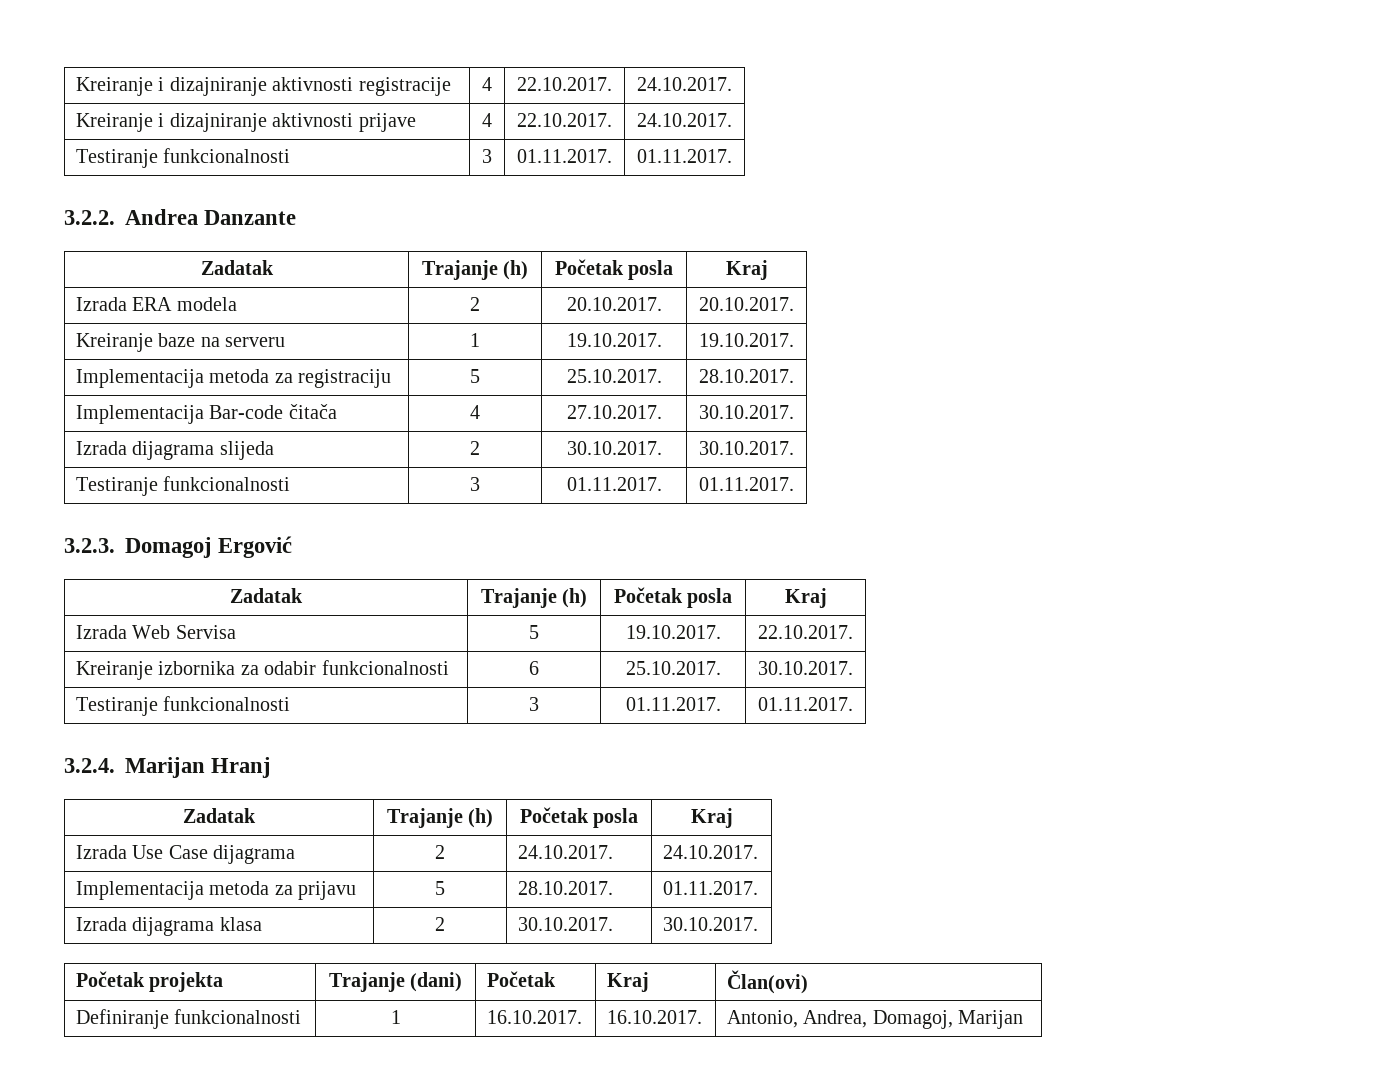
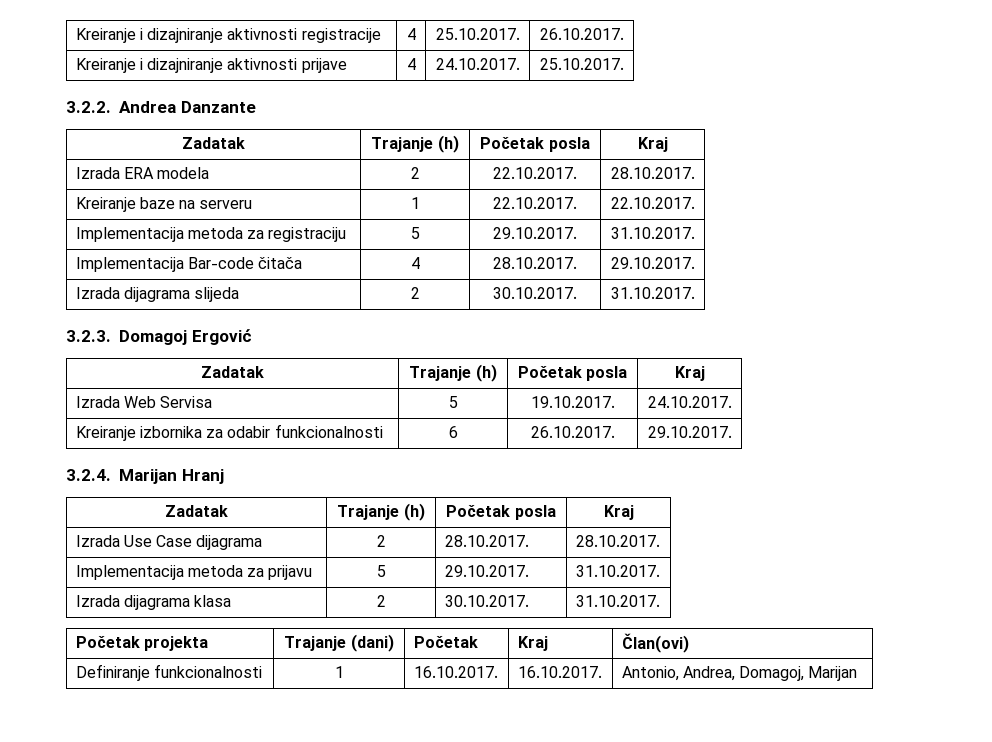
- Kreiranje i dizajniranje aktivnosti registracije | 4 | 22.10.2017. | 24.10.2017.
+ Kreiranje i dizajniranje aktivnosti registracije | 4 | 25.10.2017. | 26.10.2017.
- Kreiranje i dizajniranje aktivnosti prijave | 4 | 22.10.2017. | 24.10.2017.
- Testiranje funkcionalnosti | 3 | 01.11.2017. | 01.11.2017.
+ Kreiranje i dizajniranje aktivnosti prijave | 4 | 24.10.2017. | 25.10.2017.
- Izrada ERA modela | 2 | 20.10.2017. | 20.10.2017.
+ Izrada ERA modela | 2 | 22.10.2017. | 28.10.2017.
- Kreiranje baze na serveru | 1 | 19.10.2017. | 19.10.2017.
+ Kreiranje baze na serveru | 1 | 22.10.2017. | 22.10.2017.
- Implementacija metoda za registraciju | 5 | 25.10.2017. | 28.10.2017.
+ Implementacija metoda za registraciju | 5 | 29.10.2017. | 31.10.2017.
- Implementacija Bar-code čitača | 4 | 27.10.2017. | 30.10.2017.
+ Implementacija Bar-code čitača | 4 | 28.10.2017. | 29.10.2017.
- Izrada dijagrama slijeda | 2 | 30.10.2017. | 30.10.2017.
- Testiranje funkcionalnosti | 3 | 01.11.2017. | 01.11.2017.
+ Izrada dijagrama slijeda | 2 | 30.10.2017. | 31.10.2017.
- Izrada Web Servisa | 5 | 19.10.2017. | 22.10.2017.
+ Izrada Web Servisa | 5 | 19.10.2017. | 24.10.2017.
- Kreiranje izbornika za odabir funkcionalnosti | 6 | 25.10.2017. | 30.10.2017.
- Testiranje funkcionalnosti | 3 | 01.11.2017. | 01.11.2017.
+ Kreiranje izbornika za odabir funkcionalnosti | 6 | 26.10.2017. | 29.10.2017.
- Izrada Use Case dijagrama | 2 | 24.10.2017. | 24.10.2017.
+ Izrada Use Case dijagrama | 2 | 28.10.2017. | 28.10.2017.
- Implementacija metoda za prijavu | 5 | 28.10.2017. | 01.11.2017.
+ Implementacija metoda za prijavu | 5 | 29.10.2017. | 31.10.2017.
- Izrada dijagrama klasa | 2 | 30.10.2017. | 30.10.2017.
+ Izrada dijagrama klasa | 2 | 30.10.2017. | 31.10.2017.

